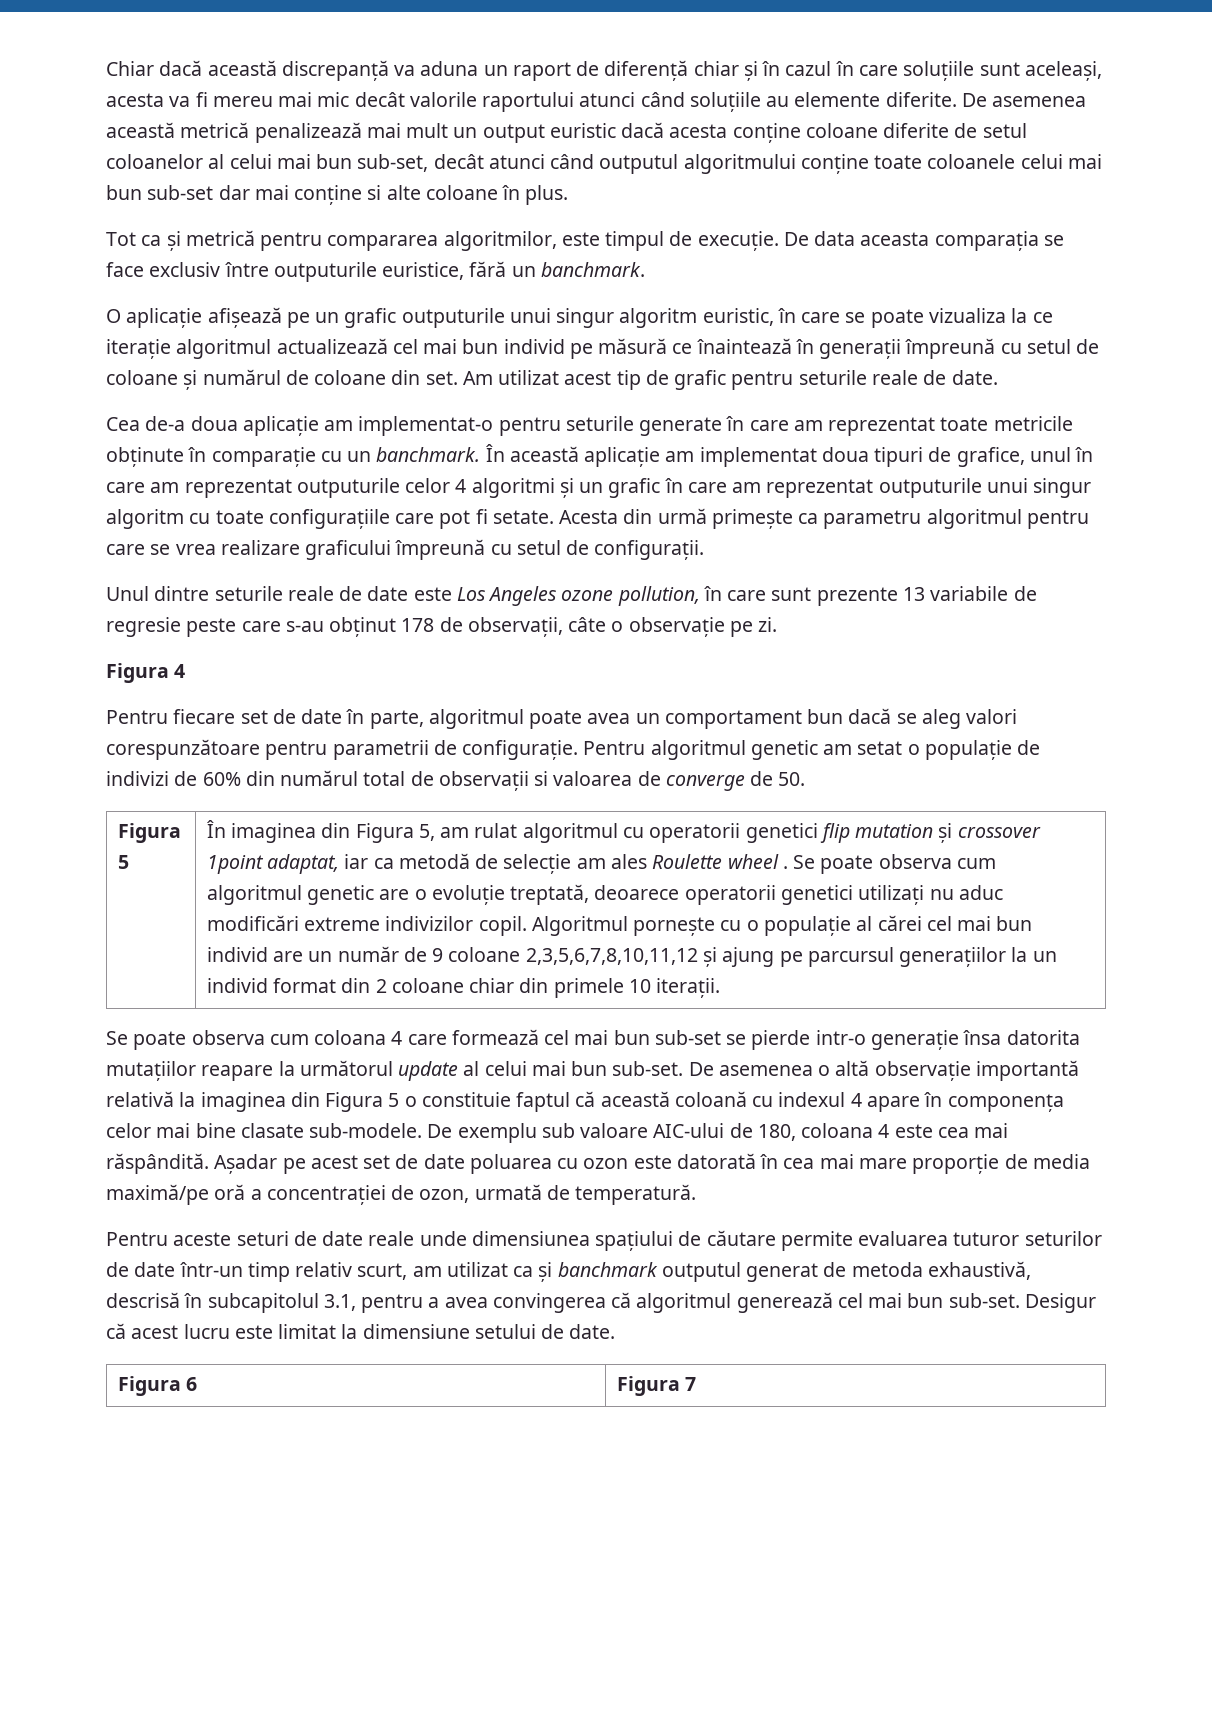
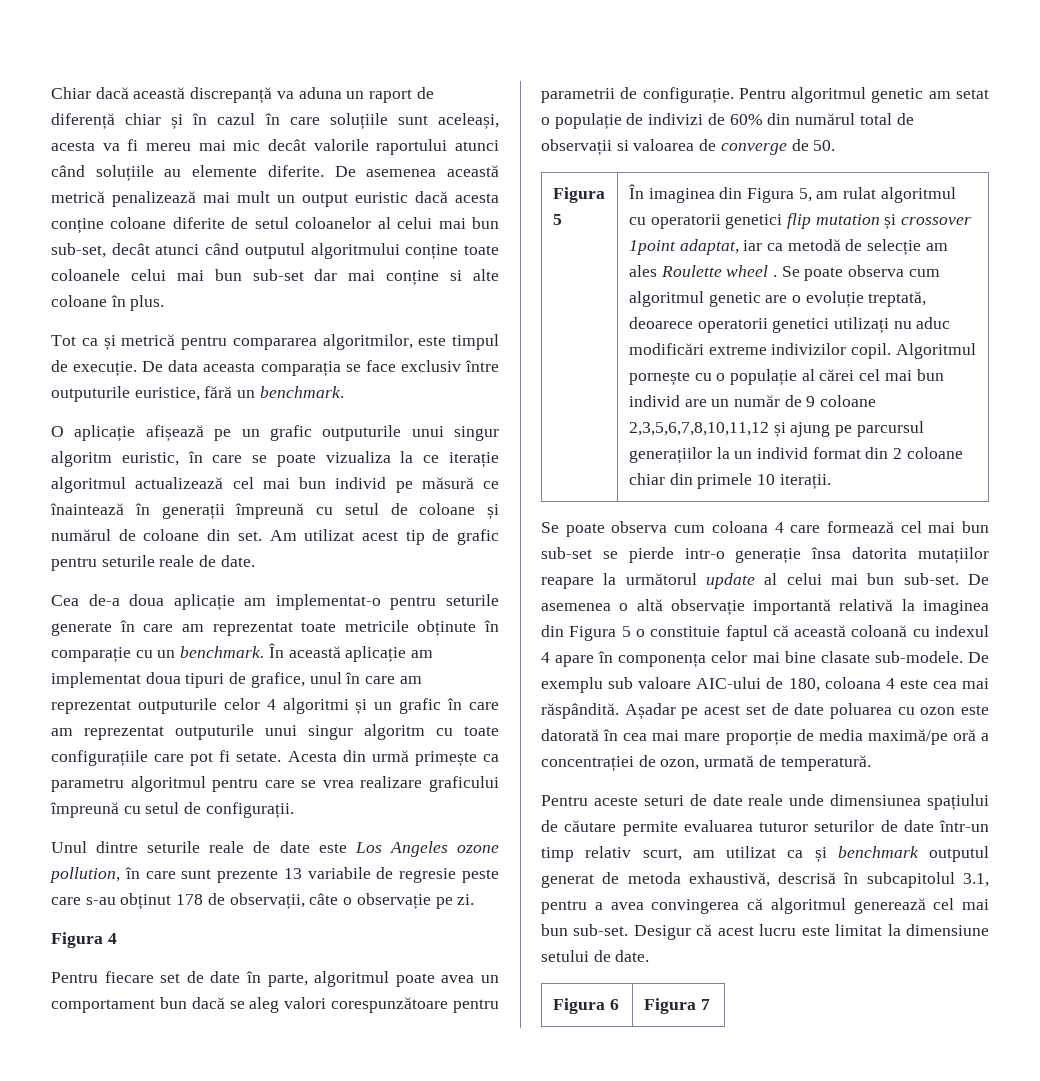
- De data aceasta comparația se face exclusiv între outputurile euristice, fără un banchmark.
+ De data aceasta comparația se face exclusiv între outputurile euristice, fără un benchmark.
- Cea de-a doua aplicație am implementat-o pentru seturile generate în care am reprezentat toate metricile obținute în comparație cu un banchmark.
+ Cea de-a doua aplicație am implementat-o pentru seturile generate în care am reprezentat toate metricile obținute în comparație cu un benchmark.
- Pentru aceste seturi de date reale unde dimensiunea spațiului de căutare permite evaluarea tuturor seturilor de date într-un timp relativ scurt, am utilizat ca și banchmark outputul generat de metoda exhaustivă, descrisă în subcapitolul 3.1, pentru a avea convingerea că algoritmul generează cel mai bun sub-set.
+ Pentru aceste seturi de date reale unde dimensiunea spațiului de căutare permite evaluarea tuturor seturilor de date într-un timp relativ scurt, am utilizat ca și benchmark outputul generat de metoda exhaustivă, descrisă în subcapitolul 3.1, pentru a avea convingerea că algoritmul generează cel mai bun sub-set.

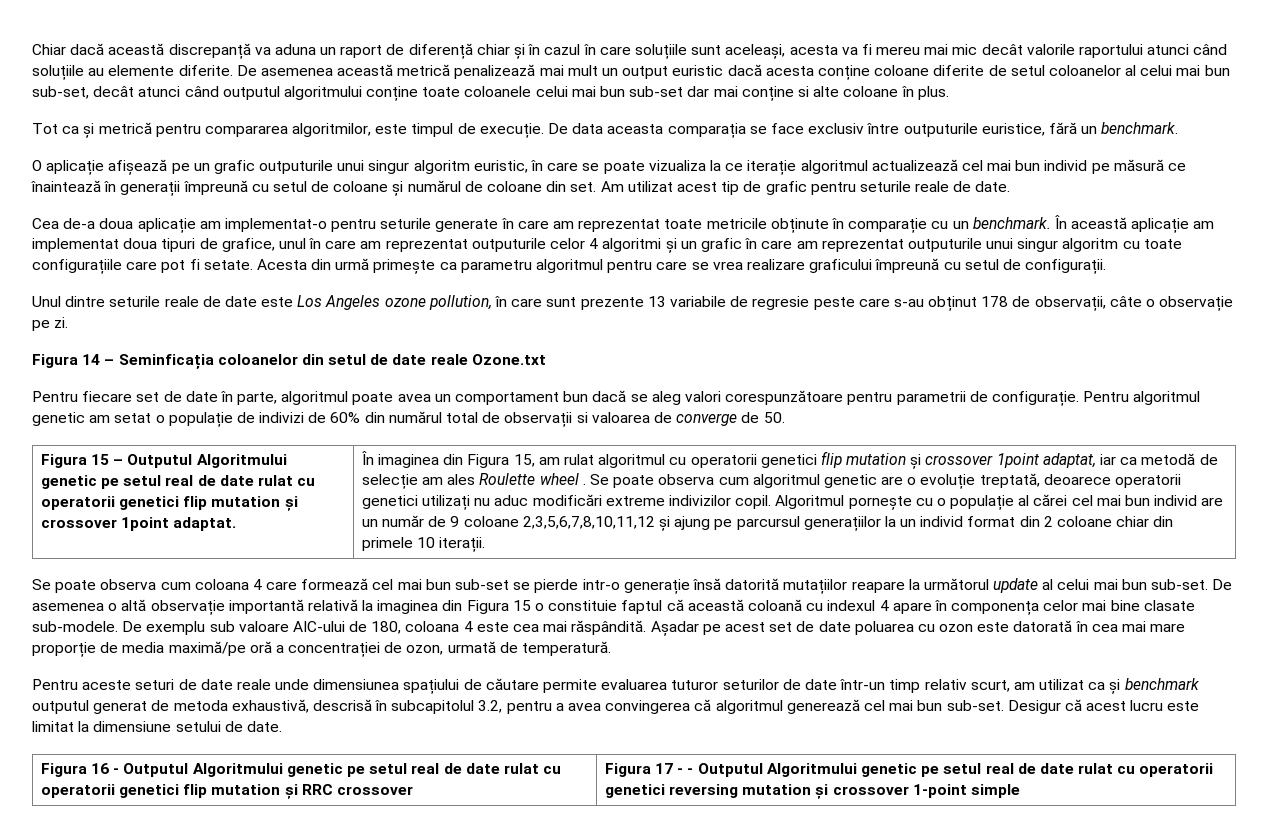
- Figura 4
+ Figura 14 – Seminficația coloanelor din setul de date reale Ozone.txt
  Pentru algoritmul genetic am setat o populație de indivizi de 60% din numărul total de observații si valoarea de converge de 50.
- Figura 5
+ Figura 15 – Outputul Algoritmului genetic pe setul real de date rulat cu operatorii genetici flip mutation și crossover 1point adaptat.
- În imaginea din Figura 5, am rulat algoritmul cu operatorii genetici flip mutation și crossover 1point adaptat, iar ca metodă de selecție am ales Roulette wheel .
+ În imaginea din Figura 15, am rulat algoritmul cu operatorii genetici flip mutation și crossover 1point adaptat, iar ca metodă de selecție am ales Roulette wheel .
- Se poate observa cum coloana 4 care formează cel mai bun sub-set se pierde intr-o generație însa datorita mutațiilor reapare la următorul update al celui mai bun sub-set.
+ Se poate observa cum coloana 4 care formează cel mai bun sub-set se pierde intr-o generație însă datorită mutațiilor reapare la următorul update al celui mai bun sub-set.
- De asemenea o altă observație importantă relativă la imaginea din Figura 5 o constituie faptul că această coloană cu indexul 4 apare în componența celor mai bine clasate sub-modele.
+ De asemenea o altă observație importantă relativă la imaginea din Figura 15 o constituie faptul că această coloană cu indexul 4 apare în componența celor mai bine clasate sub-modele.
- Pentru aceste seturi de date reale unde dimensiunea spațiului de căutare permite evaluarea tuturor seturilor de date într-un timp relativ scurt, am utilizat ca și benchmark outputul generat de metoda exhaustivă, descrisă în subcapitolul 3.1, pentru a avea convingerea că algoritmul generează cel mai bun sub-set.
+ Pentru aceste seturi de date reale unde dimensiunea spațiului de căutare permite evaluarea tuturor seturilor de date într-un timp relativ scurt, am utilizat ca și benchmark outputul generat de metoda exhaustivă, descrisă în subcapitolul 3.2, pentru a avea convingerea că algoritmul generează cel mai bun sub-set.
- Figura 6 | Figura 7
+ Figura 16 - Outputul Algoritmului genetic pe setul real de date rulat cu operatorii genetici flip mutation și RRC crossover | Figura 17 - - Outputul Algoritmului genetic pe setul real de date rulat cu operatorii genetici reversing mutation și crossover 1-point simple

